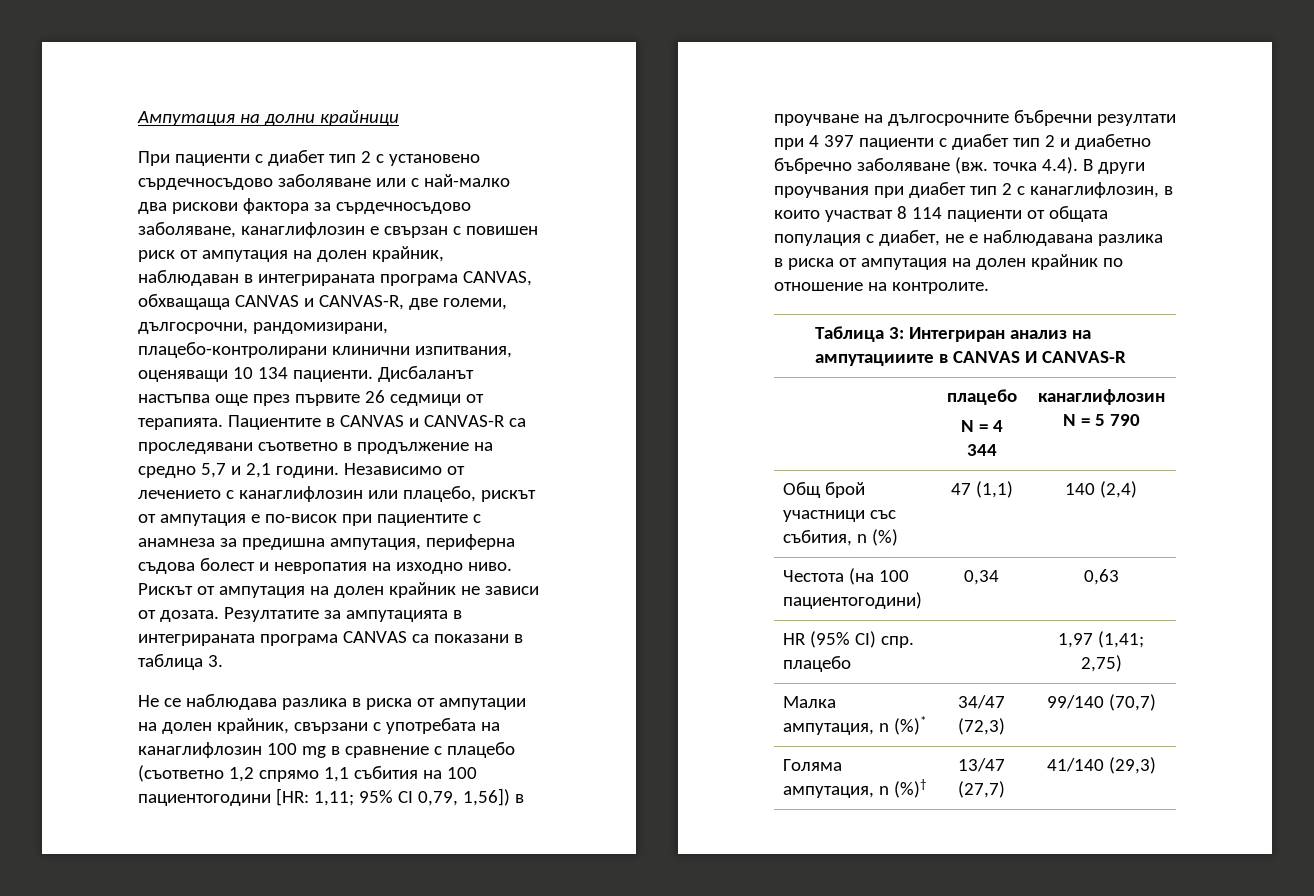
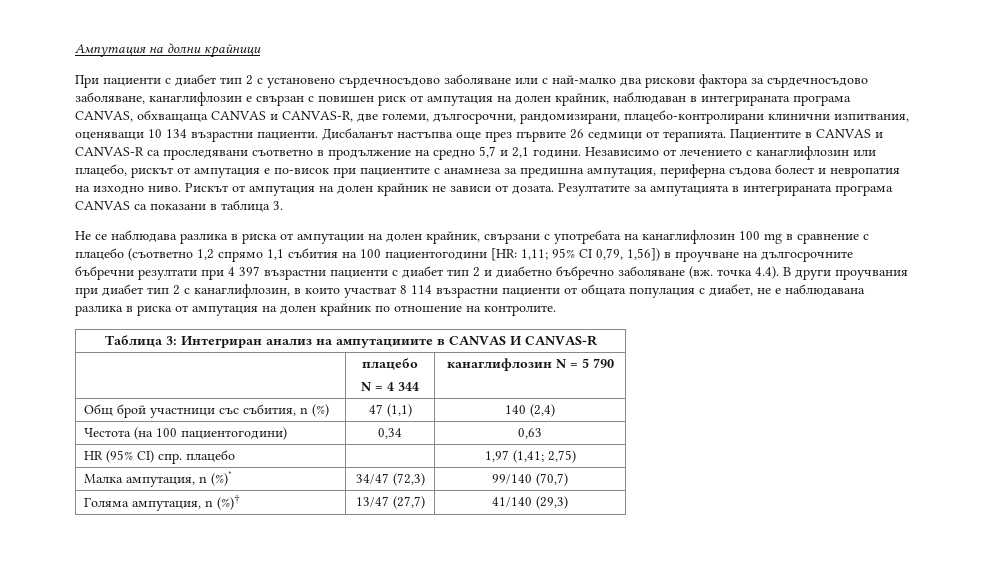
- При пациенти с диабет тип 2 с установено сърдечносъдово заболяване или с най-малко два рискови фактора за сърдечносъдово заболяване, канаглифлозин е свързан с повишен риск от ампутация на долен крайник, наблюдаван в интегрираната програма CANVAS, обхващаща CANVAS и CANVAS-R, две големи, дългосрочни, рандомизирани, плацебо-контролирани клинични изпитвания, оценяващи 10 134 пациенти.
+ При пациенти с диабет тип 2 с установено сърдечносъдово заболяване или с най-малко два рискови фактора за сърдечносъдово заболяване, канаглифлозин е свързан с повишен риск от ампутация на долен крайник, наблюдаван в интегрираната програма CANVAS, обхващаща CANVAS и CANVAS-R, две големи, дългосрочни, рандомизирани, плацебо-контролирани клинични изпитвания, оценяващи 10 134 възрастни пациенти.
- 95% CI 0,79, 1,56]) в проучване на дългосрочните бъбречни резултати при 4 397 пациенти с диабет тип 2 и диабетно бъбречно заболяване (вж. точка 4.4). В други проучвания при диабет тип 2 с канаглифлозин, в които участват 8 114 пациенти от общата популация с диабет, не е наблюдавана разлика в риска от ампутация на долен крайник по отношение на контролите.
+ 95% CI 0,79, 1,56]) в проучване на дългосрочните бъбречни резултати при 4 397 възрастни пациенти с диабет тип 2 и диабетно бъбречно заболяване (вж. точка 4.4). В други проучвания при диабет тип 2 с канаглифлозин, в които участват 8 114 възрастни пациенти от общата популация с диабет, не е наблюдавана разлика в риска от ампутация на долен крайник по отношение на контролите.

